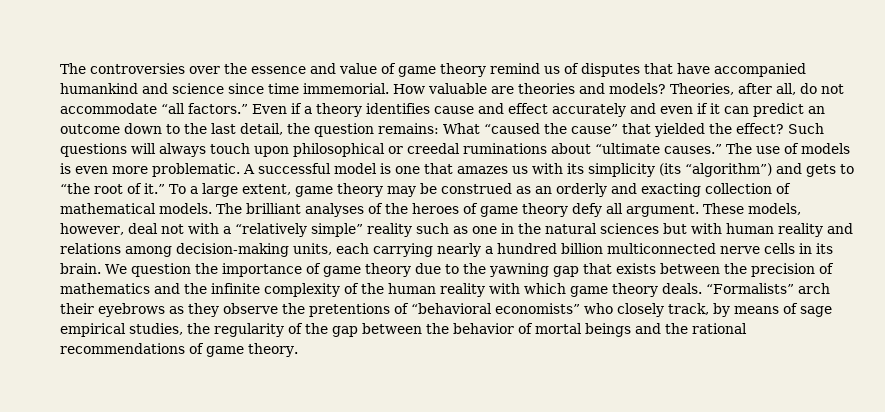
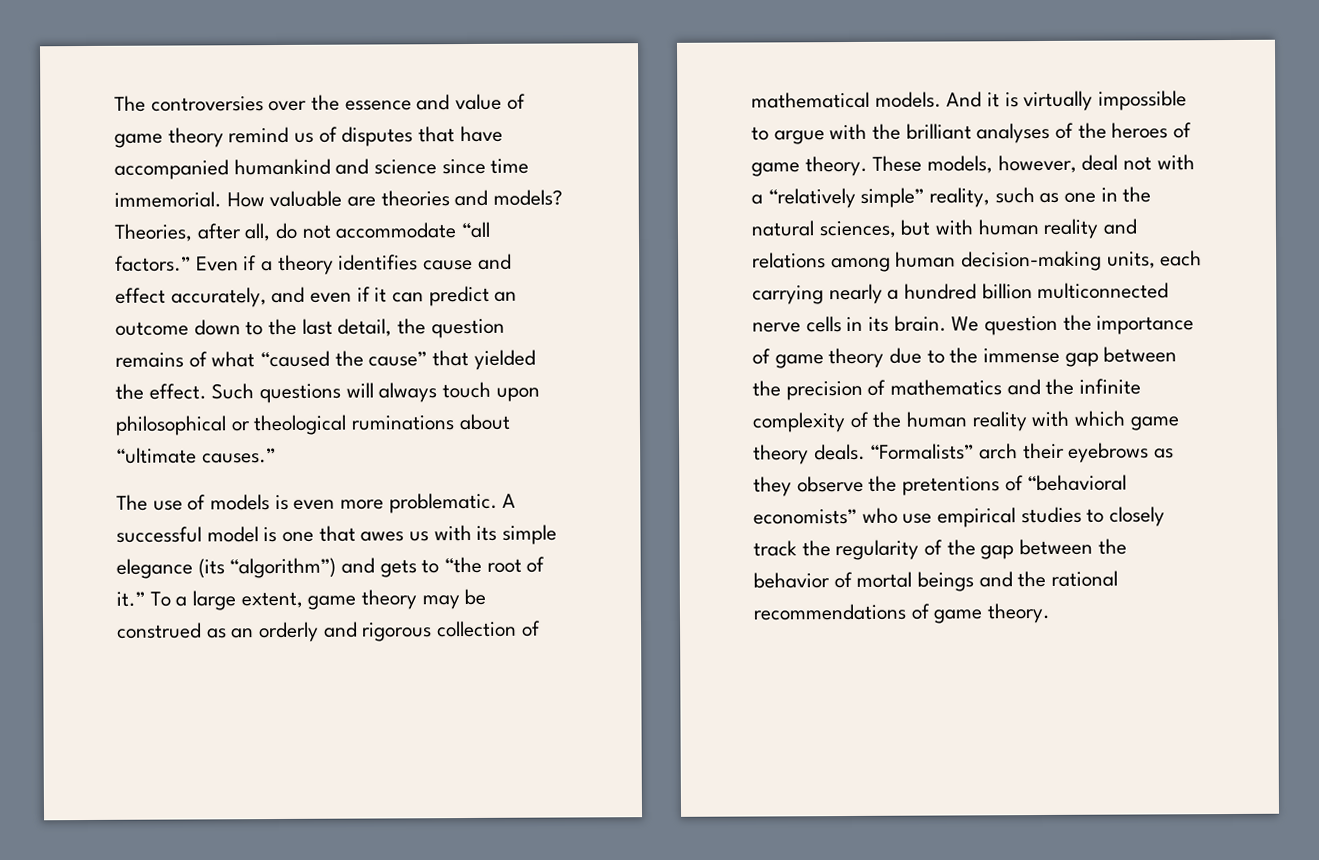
- Even if a theory identifies cause and effect accurately and even if it can predict an outcome down to the last detail, the question remains: What “caused the cause” that yielded the effect?
+ Even if a theory identifies cause and effect accurately, and even if it can predict an outcome down to the last detail, the question remains of what “caused the cause” that yielded the effect.
- Such questions will always touch upon philosophical or creedal ruminations about “ultimate causes.” The use of models is even more problematic.
+ Such questions will always touch upon philosophical or theological ruminations about “ultimate causes.”
+ The use of models is even more problematic.
- A successful model is one that amazes us with its simplicity (its “algorithm”) and gets to “the root of it.”
+ A successful model is one that awes us with its simple elegance (its “algorithm”) and gets to “the root of it.”
- To a large extent, game theory may be construed as an orderly and exacting collection of mathematical models.
+ To a large extent, game theory may be construed as an orderly and rigorous collection of mathematical models.
- The brilliant analyses of the heroes of game theory defy all argument.
+ And it is virtually impossible to argue with the brilliant analyses of the heroes of game theory.
- These models, however, deal not with a “relatively simple” reality such as one in the natural sciences but with human reality and relations among decision-making units, each carrying nearly a hundred billion multiconnected nerve cells in its brain.
+ These models, however, deal not with a “relatively simple” reality, such as one in the natural sciences, but with human reality and relations among human decision-making units, each carrying nearly a hundred billion multiconnected nerve cells in its brain.
- We question the importance of game theory due to the yawning gap that exists between the precision of mathematics and the infinite complexity of the human reality with which game theory deals.
+ We question the importance of game theory due to the immense gap between the precision of mathematics and the infinite complexity of the human reality with which game theory deals.
- “Formalists” arch their eyebrows as they observe the pretentions of “behavioral economists” who closely track, by means of sage empirical studies, the regularity of the gap between the behavior of mortal beings and the rational recommendations of game theory.
+ “Formalists” arch their eyebrows as they observe the pretentions of “behavioral economists” who use empirical studies to closely track the regularity of the gap between the behavior of mortal beings and the rational recommendations of game theory.

